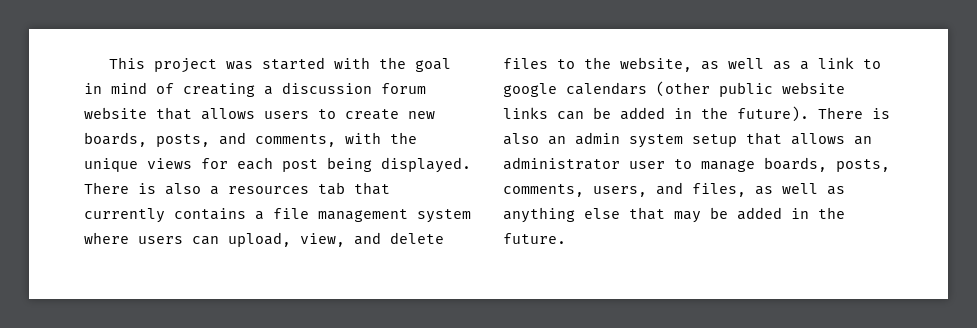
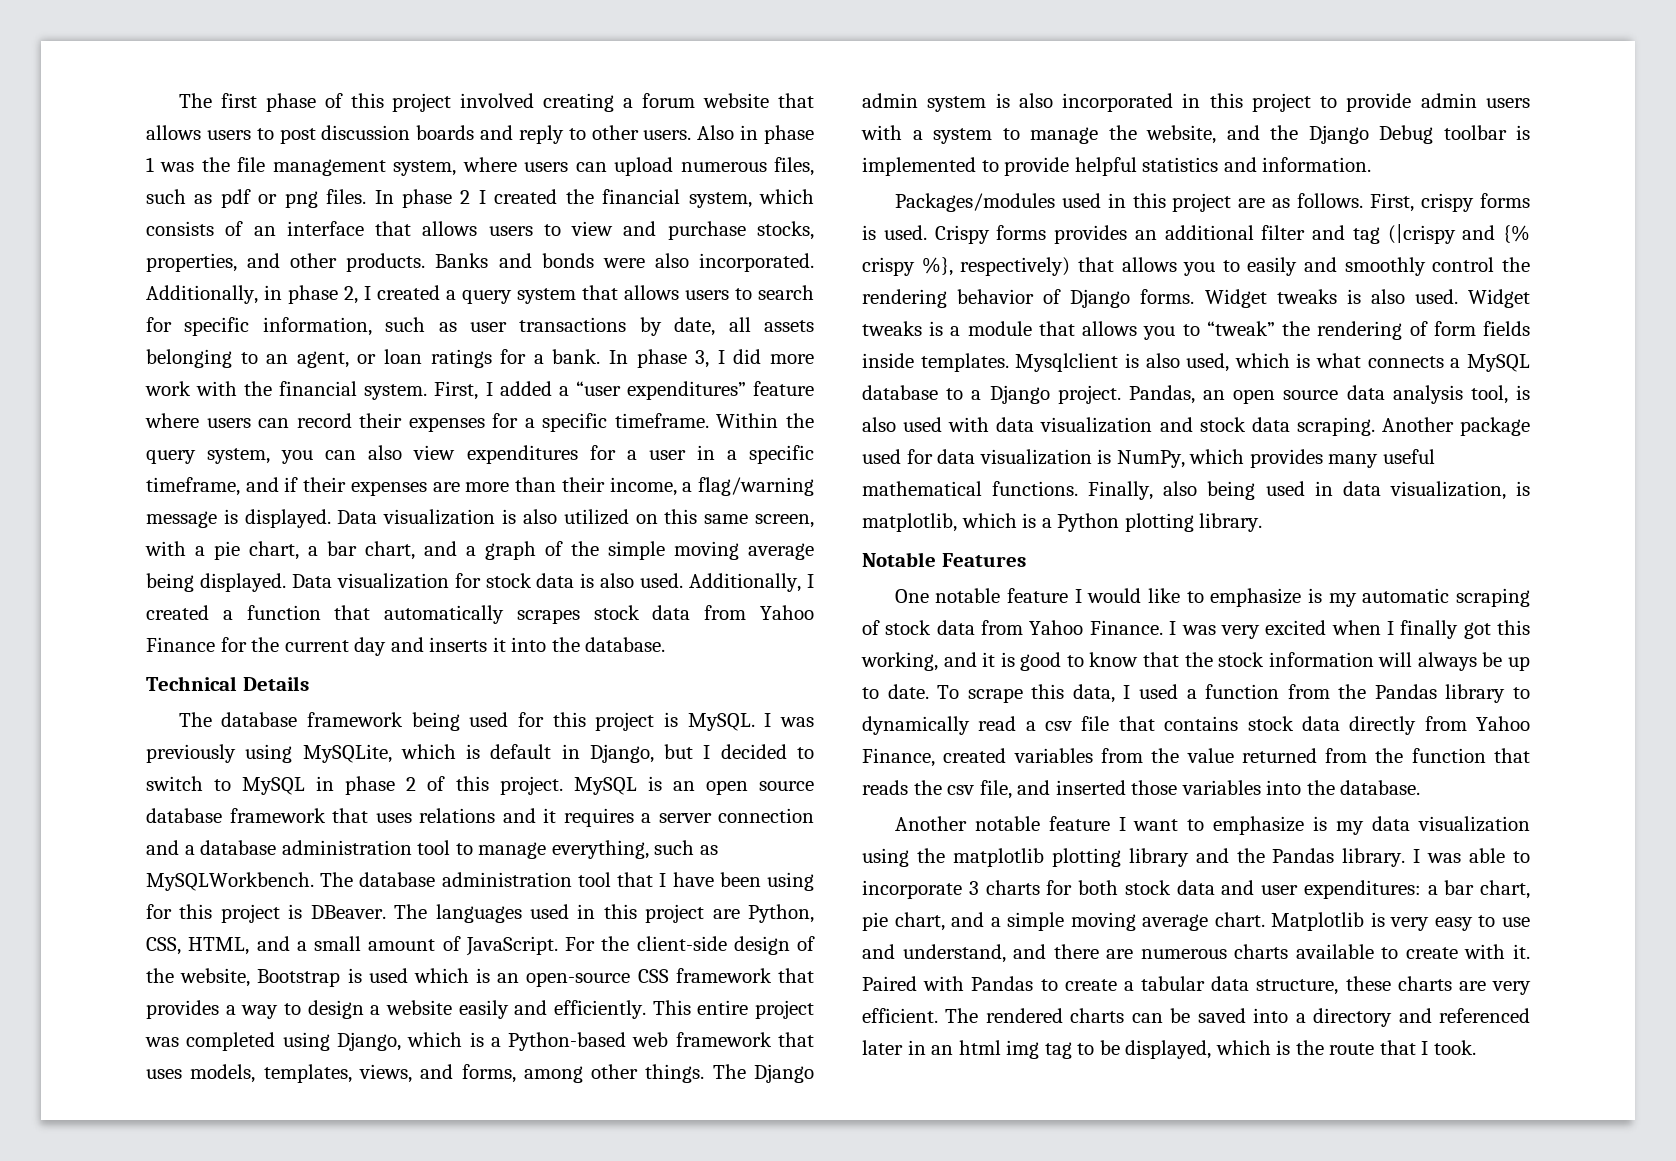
- This project was started with the goal in mind of creating a discussion forum website that allows users to create new boards, posts, and comments, with the unique views for each post being displayed. There is also a resources tab that currently contains a file management system where users can upload, view, and delete files to the website, as well as a link to google calendars (other public website links can be added in the future). There is also an admin system setup that allows an administrator user to manage boards, posts, comments, users, and files, as well as anything else that may be added in the future.
+ The first phase of this project involved creating a forum website that allows users to post discussion boards and reply to other users. Also in phase 1 was the file management system, where users can upload numerous files, such as pdf or png files. In phase 2 I created the financial system, which consists of an interface that allows users to view and purchase stocks, properties, and other products. Banks and bonds were also incorporated. Additionally, in phase 2, I created a query system that allows users to search for specific information, such as user transactions by date, all assets belonging to an agent, or loan ratings for a bank. In phase 3, I did more work with the financial system. First, I added a “user expenditures” feature where users can record their expenses for a specific timeframe. Within the query system, you can also view expenditures for a user in a specific timeframe, and if their expenses are more than their income, a flag/warning message is displayed. Data visualization is also utilized on this same screen, with a pie chart, a bar chart, and a graph of the simple moving average being displayed. Data visualization for stock data is also used. Additionally, I created a function that automatically scrapes stock data from Yahoo Finance for the current day and inserts it into the database.
+ Technical Details
+ The database framework being used for this project is MySQL. I was previously using MySQLite, which is default in Django, but I decided to switch to MySQL in phase 2 of this project. MySQL is an open source database framework that uses relations and it requires a server connection and a database administration tool to manage everything, such as MySQLWorkbench. The database administration tool that I have been using for this project is DBeaver. The languages used in this project are Python, CSS, HTML, and a small amount of JavaScript. For the client-side design of the website, Bootstrap is used which is an open-source CSS framework that provides a way to design a website easily and efficiently. This entire project was completed using Django, which is a Python-based web framework that uses models, templates, views, and forms, among other things. The Django admin system is also incorporated in this project to provide admin users with a system to manage the website, and the Django Debug toolbar is implemented to provide helpful statistics and information.
+ Packages/modules used in this project are as follows. First, crispy forms is used. Crispy forms provides an additional filter and tag (|crispy and {% crispy %}, respectively) that allows you to easily and smoothly control the rendering behavior of Django forms. Widget tweaks is also used. Widget tweaks is a module that allows you to “tweak” the rendering of form fields inside templates. Mysqlclient is also used, which is what connects a MySQL database to a Django project. Pandas, an open source data analysis tool, is also used with data visualization and stock data scraping. Another package used for data visualization is NumPy, which provides many useful mathematical functions. Finally, also being used in data visualization, is matplotlib, which is a Python plotting library.
+ Notable Features
+ One notable feature I would like to emphasize is my automatic scraping of stock data from Yahoo Finance. I was very excited when I finally got this working, and it is good to know that the stock information will always be up to date. To scrape this data, I used a function from the Pandas library to dynamically read a csv file that contains stock data directly from Yahoo Finance, created variables from the value returned from the function that reads the csv file, and inserted those variables into the database.
+ Another notable feature I want to emphasize is my data visualization using the matplotlib plotting library and the Pandas library. I was able to incorporate 3 charts for both stock data and user expenditures: a bar chart, pie chart, and a simple moving average chart. Matplotlib is very easy to use and understand, and there are numerous charts available to create with it. Paired with Pandas to create a tabular data structure, these charts are very efficient. The rendered charts can be saved into a directory and referenced later in an html img tag to be displayed, which is the route that I took.

